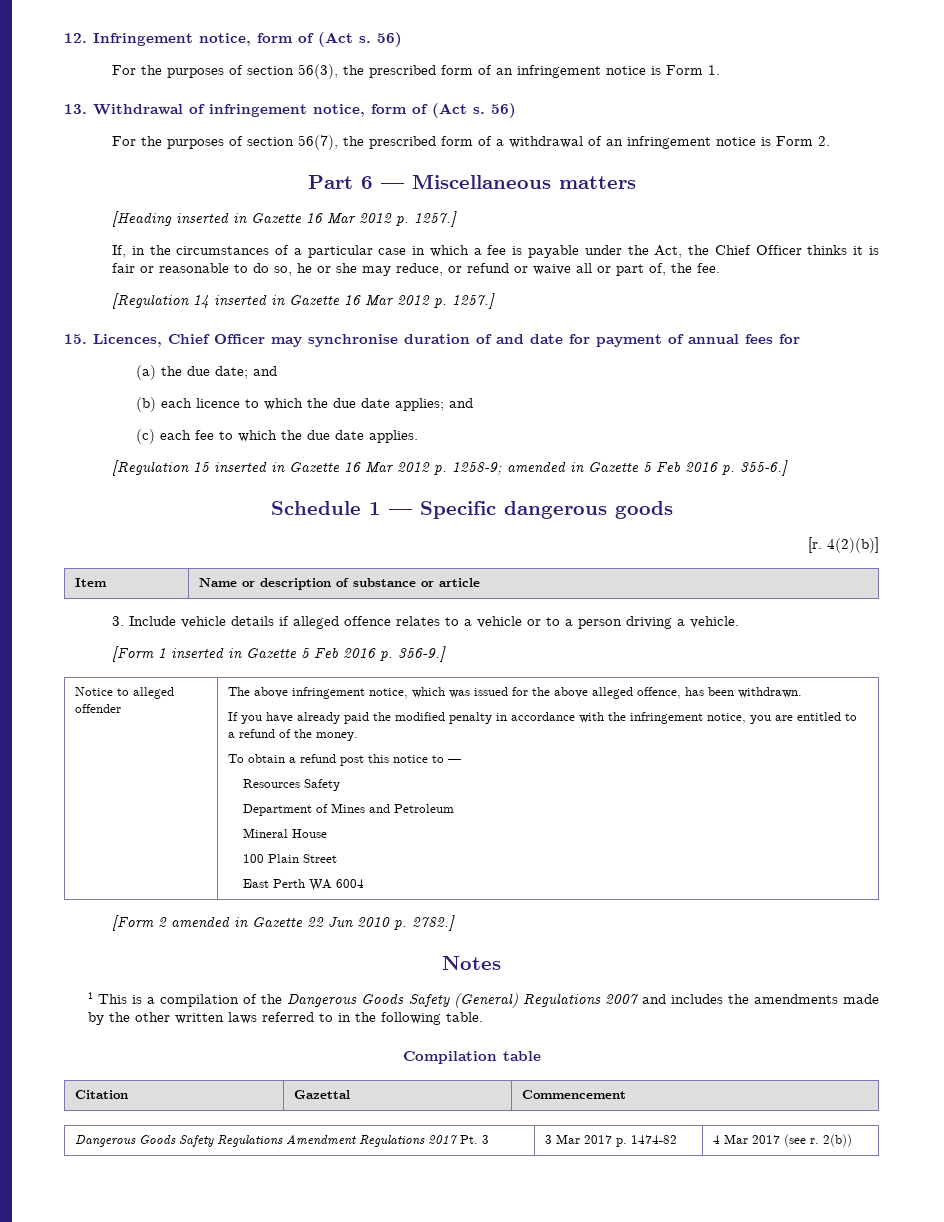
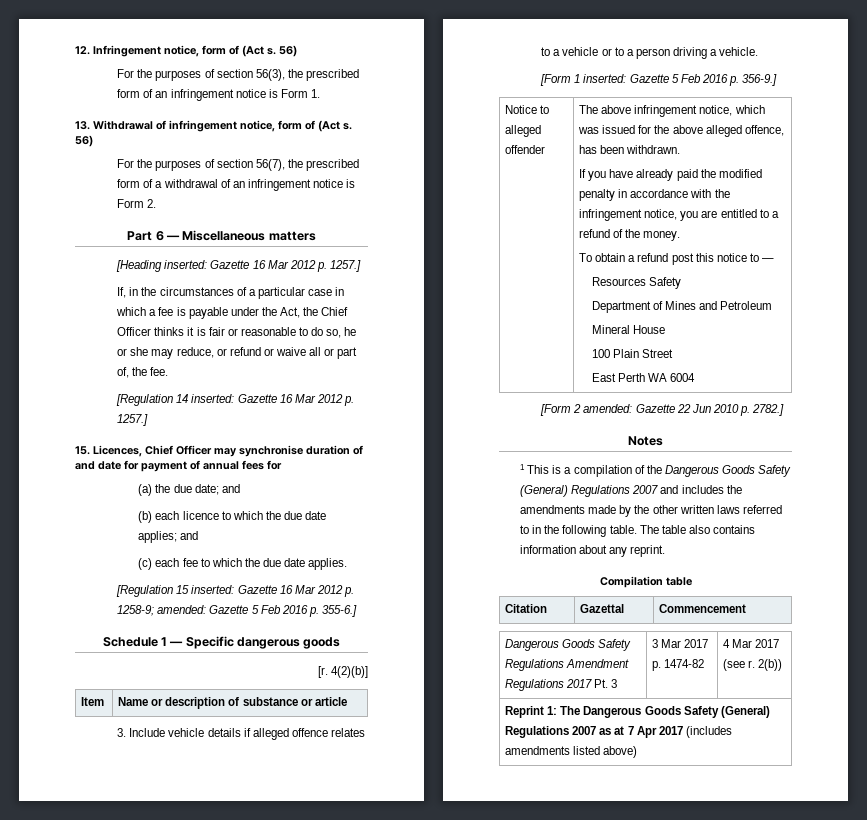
- [Heading inserted in Gazette 16 Mar 2012 p. 1257.]
+ [Heading inserted: Gazette 16 Mar 2012 p. 1257.]
- [Regulation 14 inserted in Gazette 16 Mar 2012 p. 1257.]
+ [Regulation 14 inserted: Gazette 16 Mar 2012 p. 1257.]
- [Regulation 15 inserted in Gazette 16 Mar 2012 p. 1258-9; amended in Gazette 5 Feb 2016 p. 355-6.]
+ [Regulation 15 inserted: Gazette 16 Mar 2012 p. 1258-9; amended: Gazette 5 Feb 2016 p. 355-6.]
- [Form 1 inserted in Gazette 5 Feb 2016 p. 356-9.]
+ [Form 1 inserted: Gazette 5 Feb 2016 p. 356-9.]
- [Form 2 amended in Gazette 22 Jun 2010 p. 2782.]
+ [Form 2 amended: Gazette 22 Jun 2010 p. 2782.]
+ The table also contains information about any reprint.
+ Reprint 1: The Dangerous Goods Safety (General) Regulations 2007 as at 7 Apr 2017 (includes amendments listed above)

